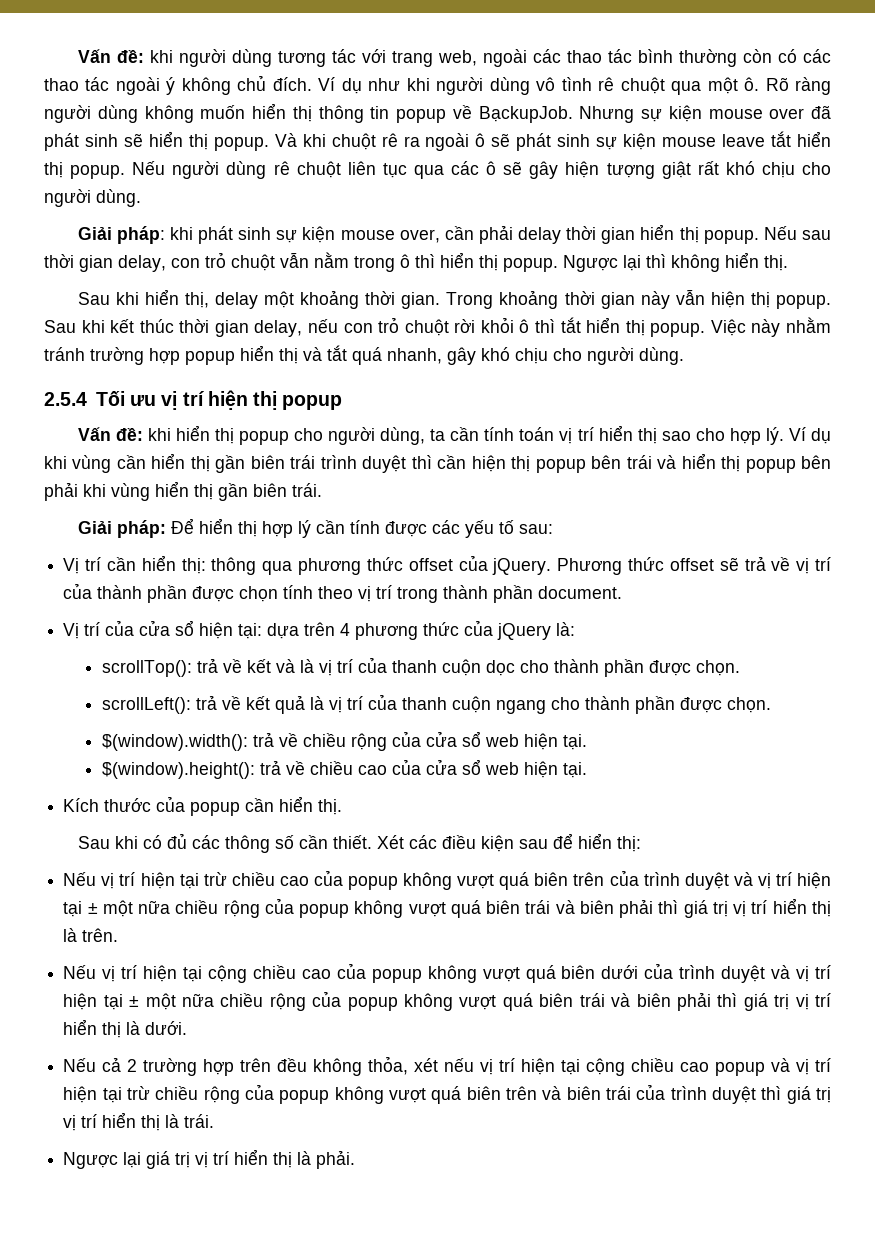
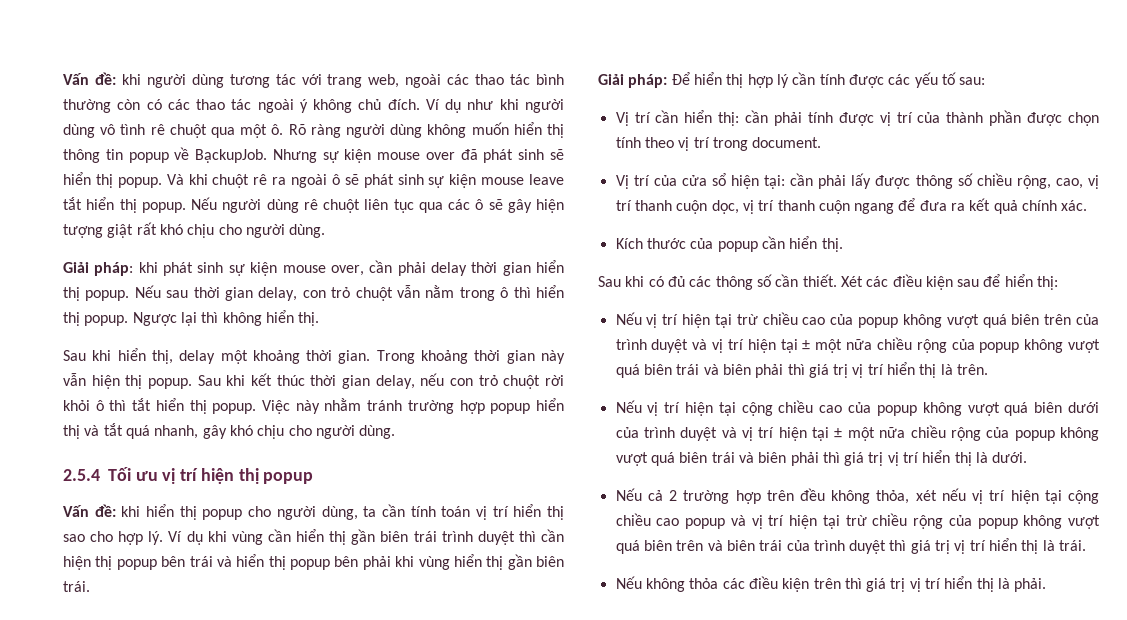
- Vị trí cần hiển thị: thông qua phương thức offset của jQuery. Phương thức offset sẽ trả về vị trí của thành phần được chọn tính theo vị trí trong thành phần document.
+ Vị trí cần hiển thị: cần phải tính được vị trí của thành phần được chọn tính theo vị trí trong document.
- Vị trí của cửa sổ hiện tại: dựa trên 4 phương thức của jQuery là:
- scrollTop(): trả về kết và là vị trí của thanh cuộn dọc cho thành phần được chọn.
- scrollLeft(): trả về kết quả là vị trí của thanh cuộn ngang cho thành phần được chọn.
- $(window).width(): trả về chiều rộng của cửa sổ web hiện tại.
- $(window).height(): trả về chiều cao của cửa sổ web hiện tại.
+ Vị trí của cửa sổ hiện tại: cần phải lấy được thông số chiều rộng, cao, vị trí thanh cuộn dọc, vị trí thanh cuộn ngang để đưa ra kết quả chính xác.
- Ngược lại giá trị vị trí hiển thị là phải.
+ Nếu không thỏa các điều kiện trên thì giá trị vị trí hiển thị là phải.

